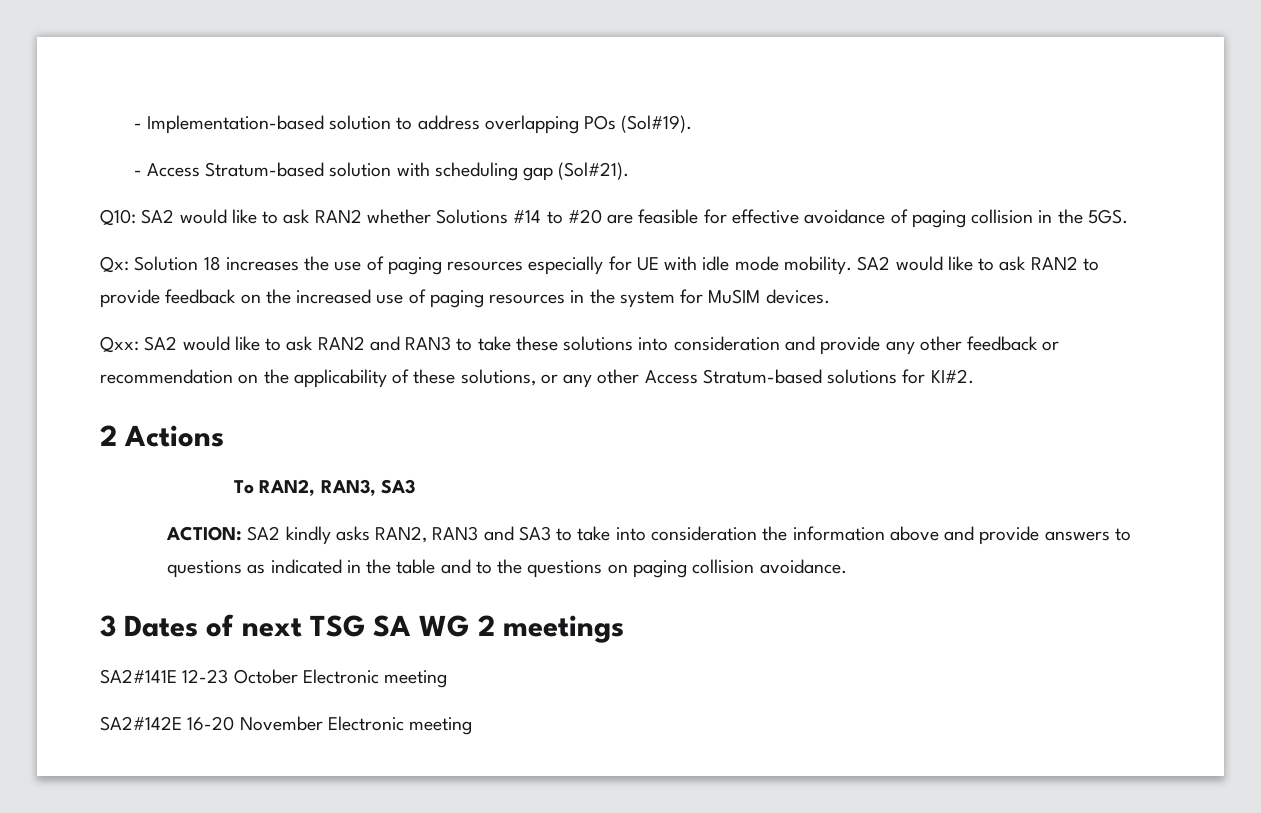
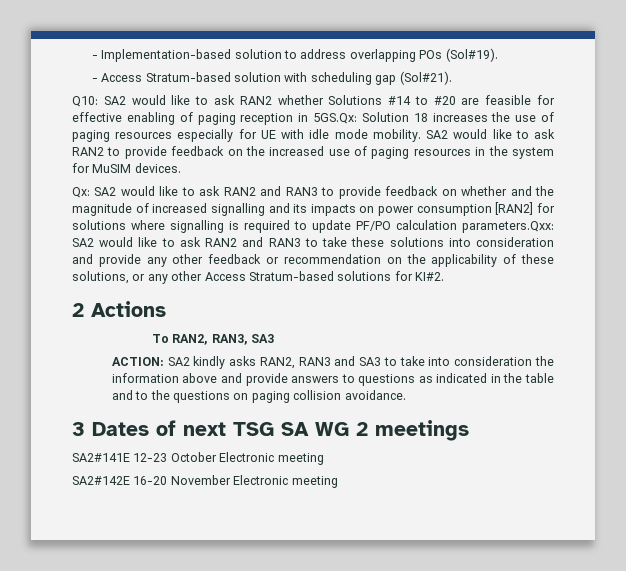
- Q10: SA2 would like to ask RAN2 whether Solutions #14 to #20 are feasible for effective avoidance of paging collision in the 5GS.
- Qx: Solution 18 increases the use of paging resources especially for UE with idle mode mobility.
+ Q10: SA2 would like to ask RAN2 whether Solutions #14 to #20 are feasible for effective enabling of paging reception in 5GS.Qx: Solution 18 increases the use of paging resources especially for UE with idle mode mobility.
- Qxx: SA2 would like to ask RAN2 and RAN3 to take these solutions into consideration and provide any other feedback or recommendation on the applicability of these solutions, or any other Access Stratum-based solutions for KI#2.
+ Qx: SA2 would like to ask RAN2 and RAN3 to provide feedback on whether and the magnitude of increased signalling and its impacts on power consumption [RAN2] for solutions where signalling is required to update PF/PO calculation parameters.Qxx: SA2 would like to ask RAN2 and RAN3 to take these solutions into consideration and provide any other feedback or recommendation on the applicability of these solutions, or any other Access Stratum-based solutions for KI#2.

